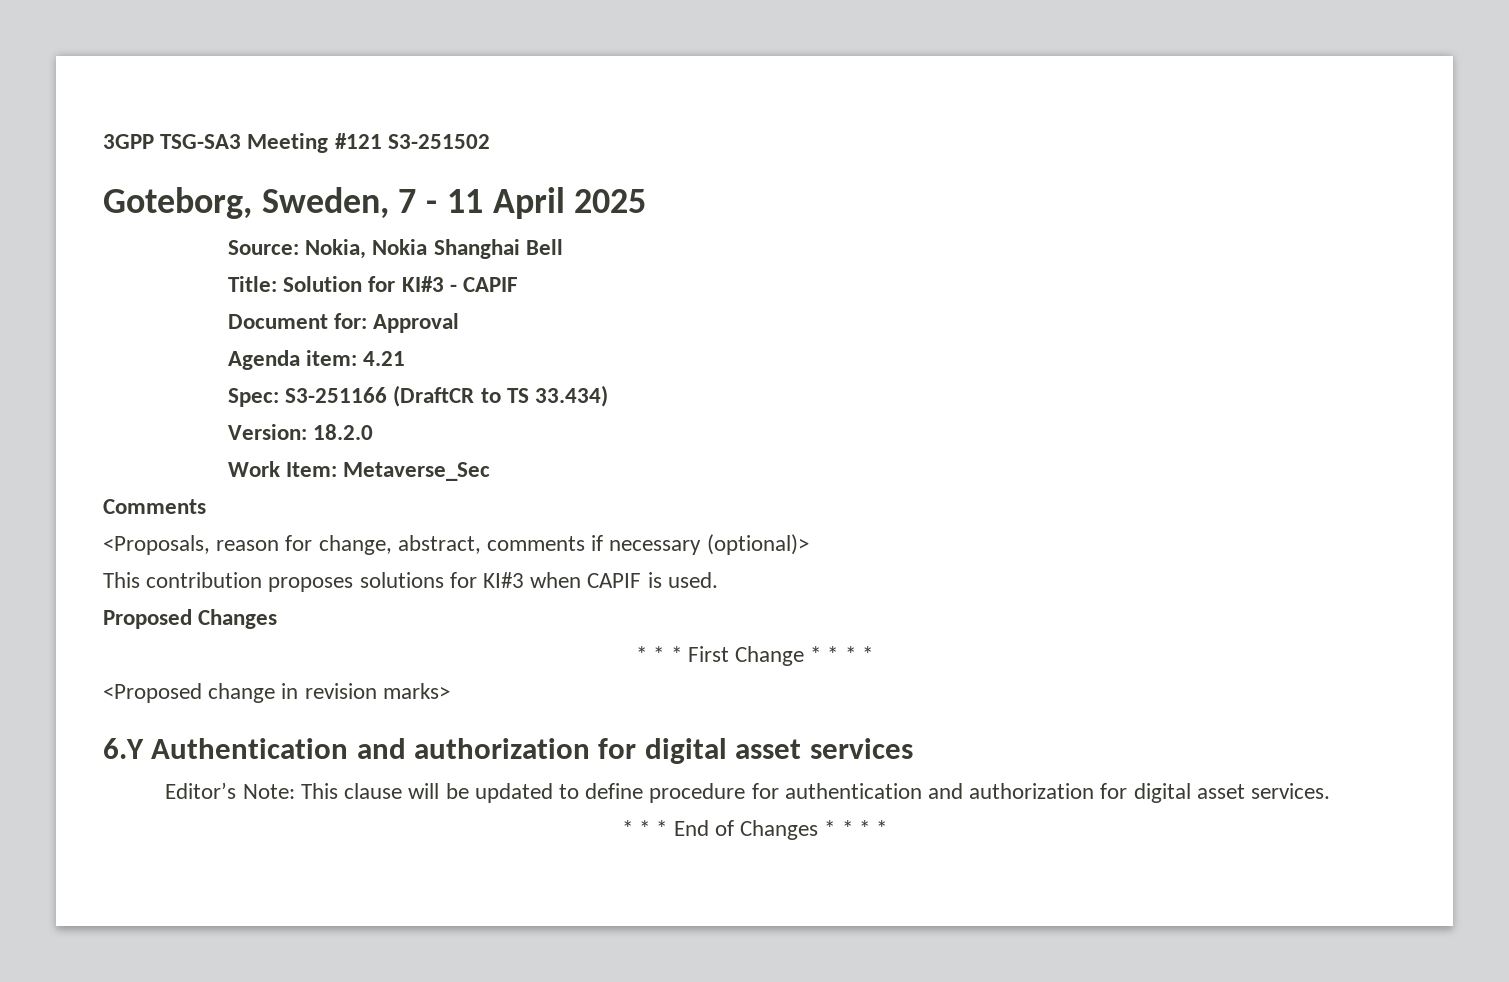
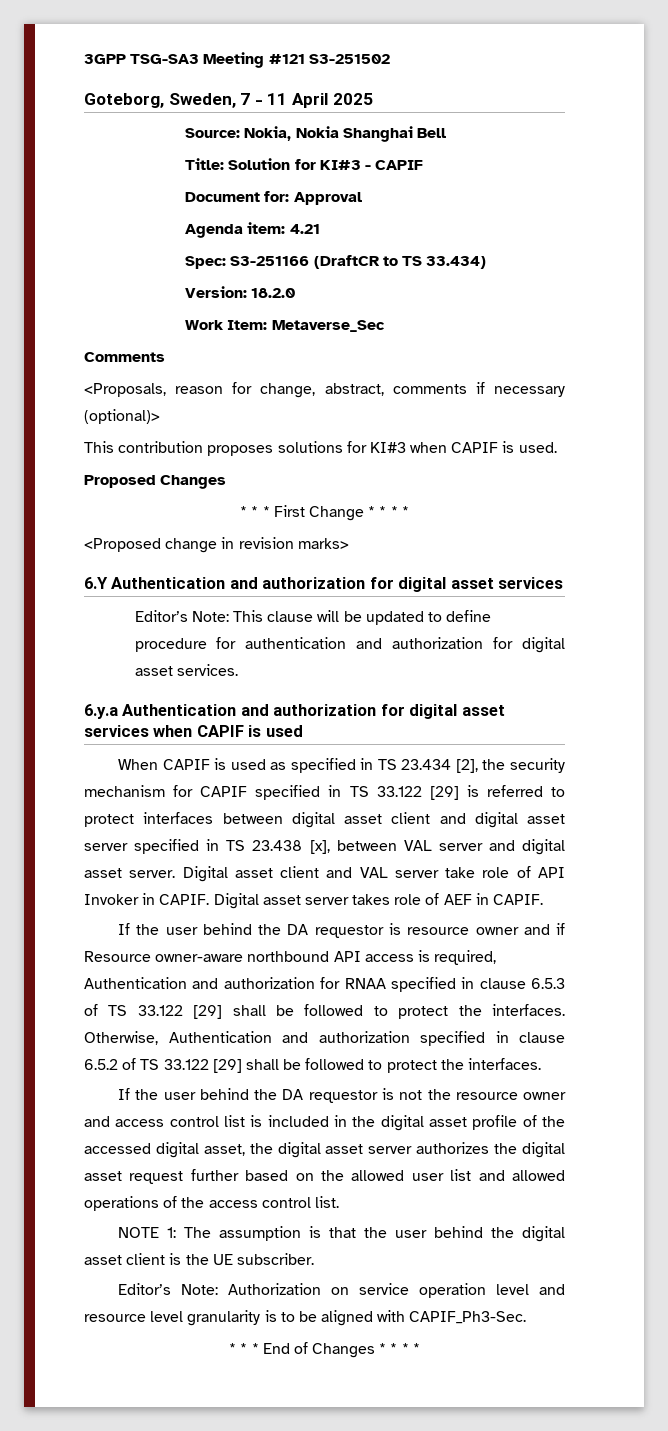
+ 6.y.a Authentication and authorization for digital asset services when CAPIF is used
+ When CAPIF is used as specified in TS 23.434 [2], the security mechanism for CAPIF specified in TS 33.122 [29] is referred to protect interfaces between digital asset client and digital asset server specified in TS 23.438 [x], between VAL server and digital asset server. Digital asset client and VAL server take role of API Invoker in CAPIF. Digital asset server takes role of AEF in CAPIF.
+ If the user behind the DA requestor is resource owner and if Resource owner-aware northbound API access is required, Authentication and authorization for RNAA specified in clause 6.5.3 of TS 33.122 [29] shall be followed to protect the interfaces. Otherwise, Authentication and authorization specified in clause 6.5.2 of TS 33.122 [29] shall be followed to protect the interfaces.
+ If the user behind the DA requestor is not the resource owner and access control list is included in the digital asset profile of the accessed digital asset, the digital asset server authorizes the digital asset request further based on the allowed user list and allowed operations of the access control list.
+ NOTE 1: The assumption is that the user behind the digital asset client is the UE subscriber.
+ Editor’s Note: Authorization on service operation level and resource level granularity is to be aligned with CAPIF_Ph3-Sec.

